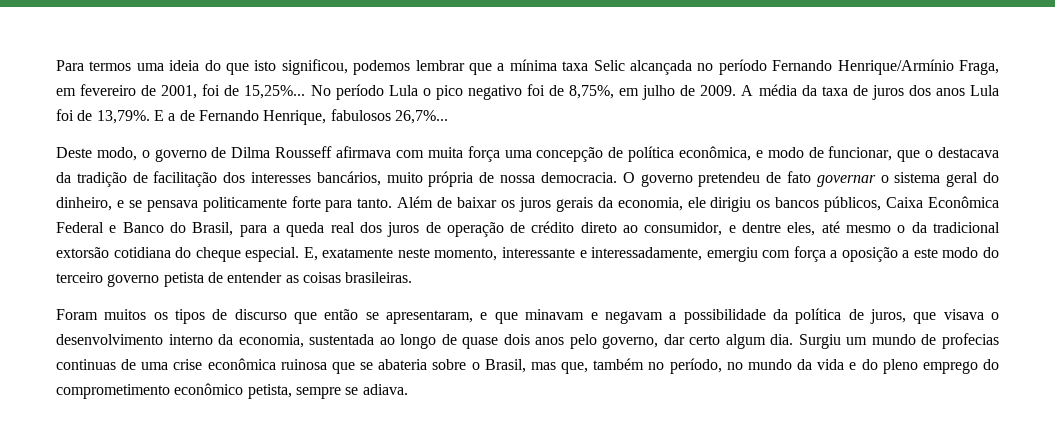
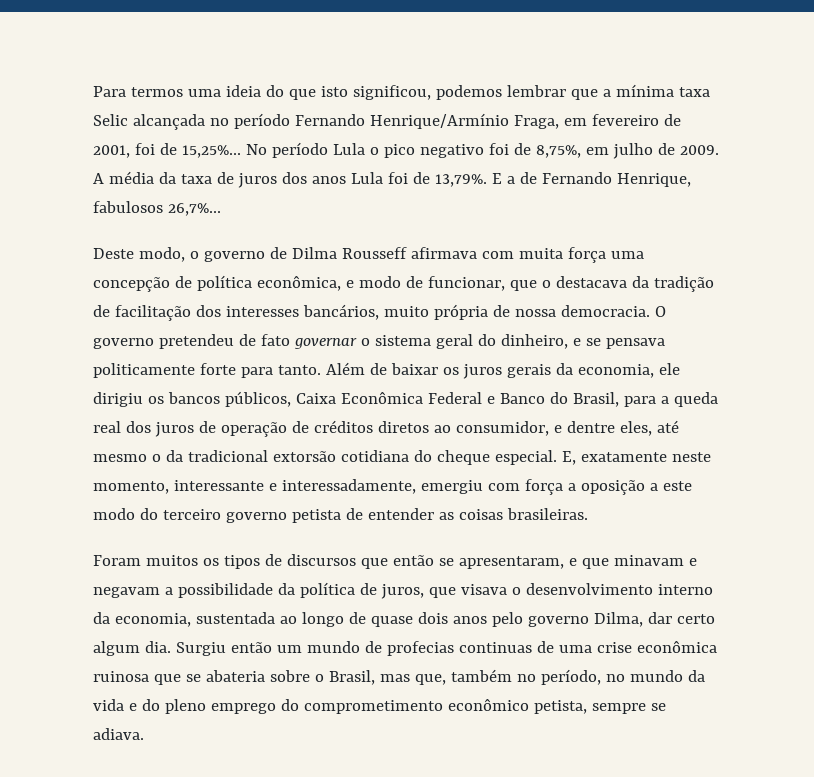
- Além de baixar os juros gerais da economia, ele dirigiu os bancos públicos, Caixa Econômica Federal e Banco do Brasil, para a queda real dos juros de operação de crédito direto ao consumidor, e dentre eles, até mesmo o da tradicional extorsão cotidiana do cheque especial.
+ Além de baixar os juros gerais da economia, ele dirigiu os bancos públicos, Caixa Econômica Federal e Banco do Brasil, para a queda real dos juros de operação de créditos diretos ao consumidor, e dentre eles, até mesmo o da tradicional extorsão cotidiana do cheque especial.
- Foram muitos os tipos de discurso que então se apresentaram, e que minavam e negavam a possibilidade da política de juros, que visava o desenvolvimento interno da economia, sustentada ao longo de quase dois anos pelo governo, dar certo algum dia.
+ Foram muitos os tipos de discursos que então se apresentaram, e que minavam e negavam a possibilidade da política de juros, que visava o desenvolvimento interno da economia, sustentada ao longo de quase dois anos pelo governo Dilma, dar certo algum dia.
- Surgiu um mundo de profecias continuas de uma crise econômica ruinosa que se abateria sobre o Brasil, mas que, também no período, no mundo da vida e do pleno emprego do comprometimento econômico petista, sempre se adiava.
+ Surgiu então um mundo de profecias continuas de uma crise econômica ruinosa que se abateria sobre o Brasil, mas que, também no período, no mundo da vida e do pleno emprego do comprometimento econômico petista, sempre se adiava.

